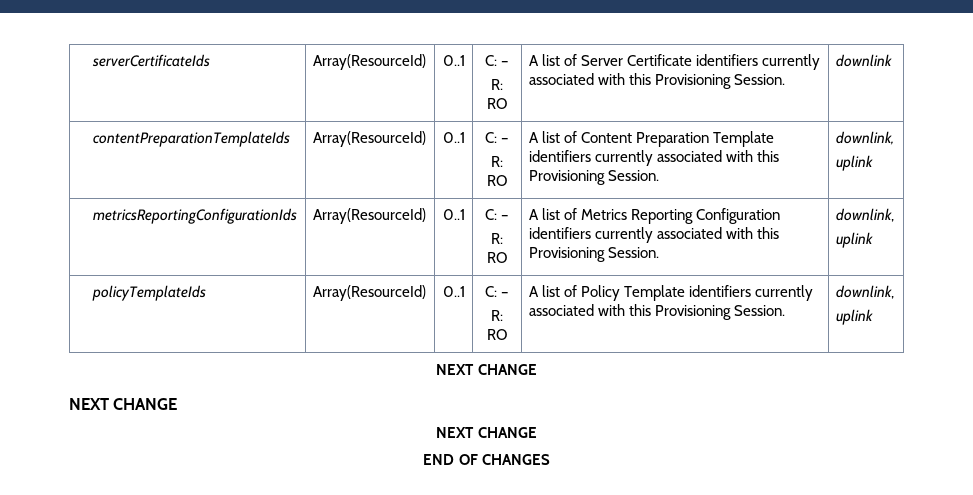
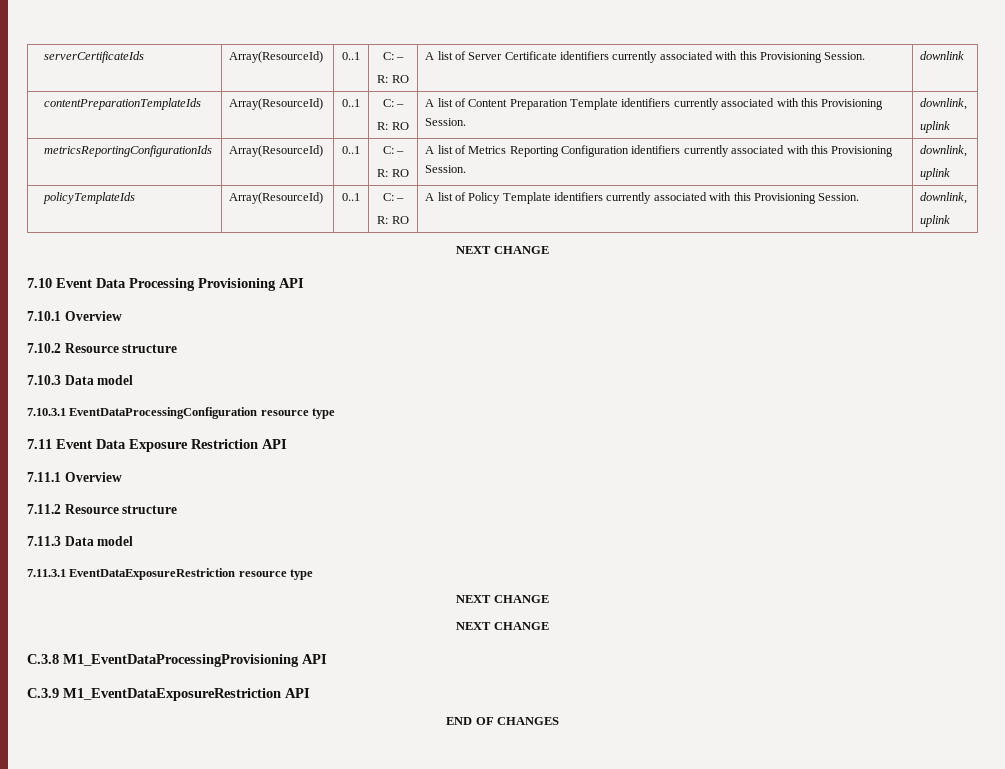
  policyTemplateIds | Array(ResourceId) | 0..1 | C: –
  R: RO | A list of Policy Template identifiers currently associated with this Provisioning Session. | downlink,
  uplink
  NEXT CHANGE
+ 7.10 Event Data Processing Provisioning API
+ 7.10.1 Overview
+ 7.10.2 Resource structure
+ 7.10.3 Data model
+ 7.10.3.1 EventDataProcessingConfiguration resource type
+ 7.11 Event Data Exposure Restriction API
+ 7.11.1 Overview
+ 7.11.2 Resource structure
+ 7.11.3 Data model
+ 7.11.3.1 EventDataExposureRestriction resource type
  NEXT CHANGE
  NEXT CHANGE
+ C.3.8 M1_EventDataProcessingProvisioning API
+ C.3.9 M1_EventDataExposureRestriction API

